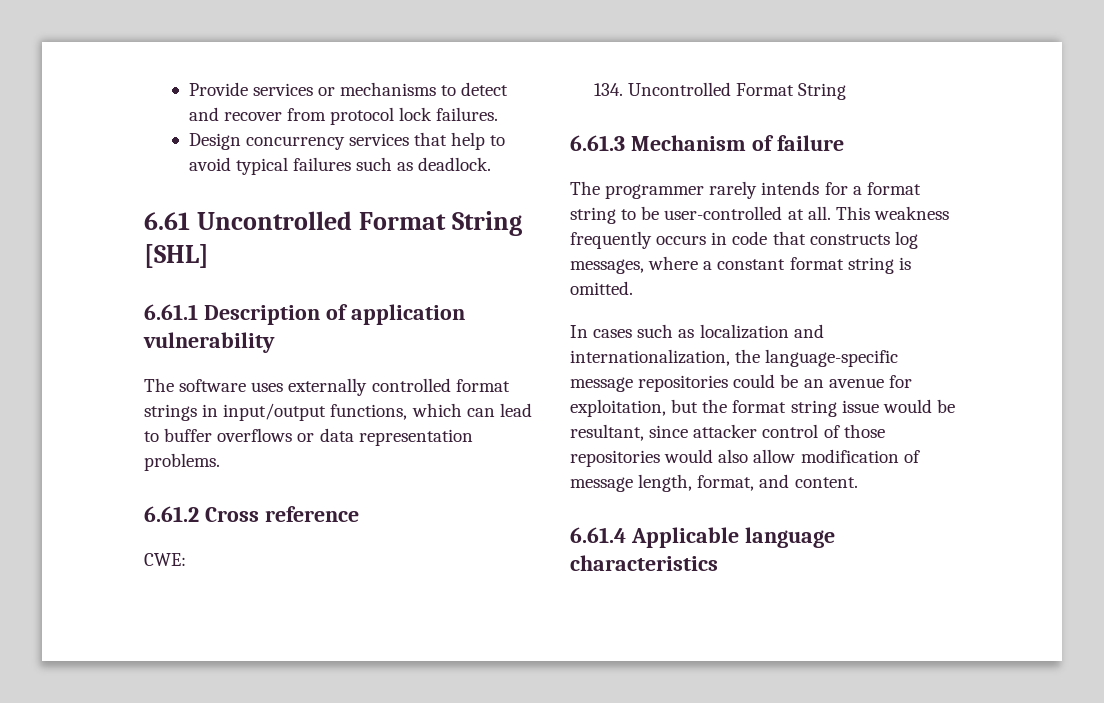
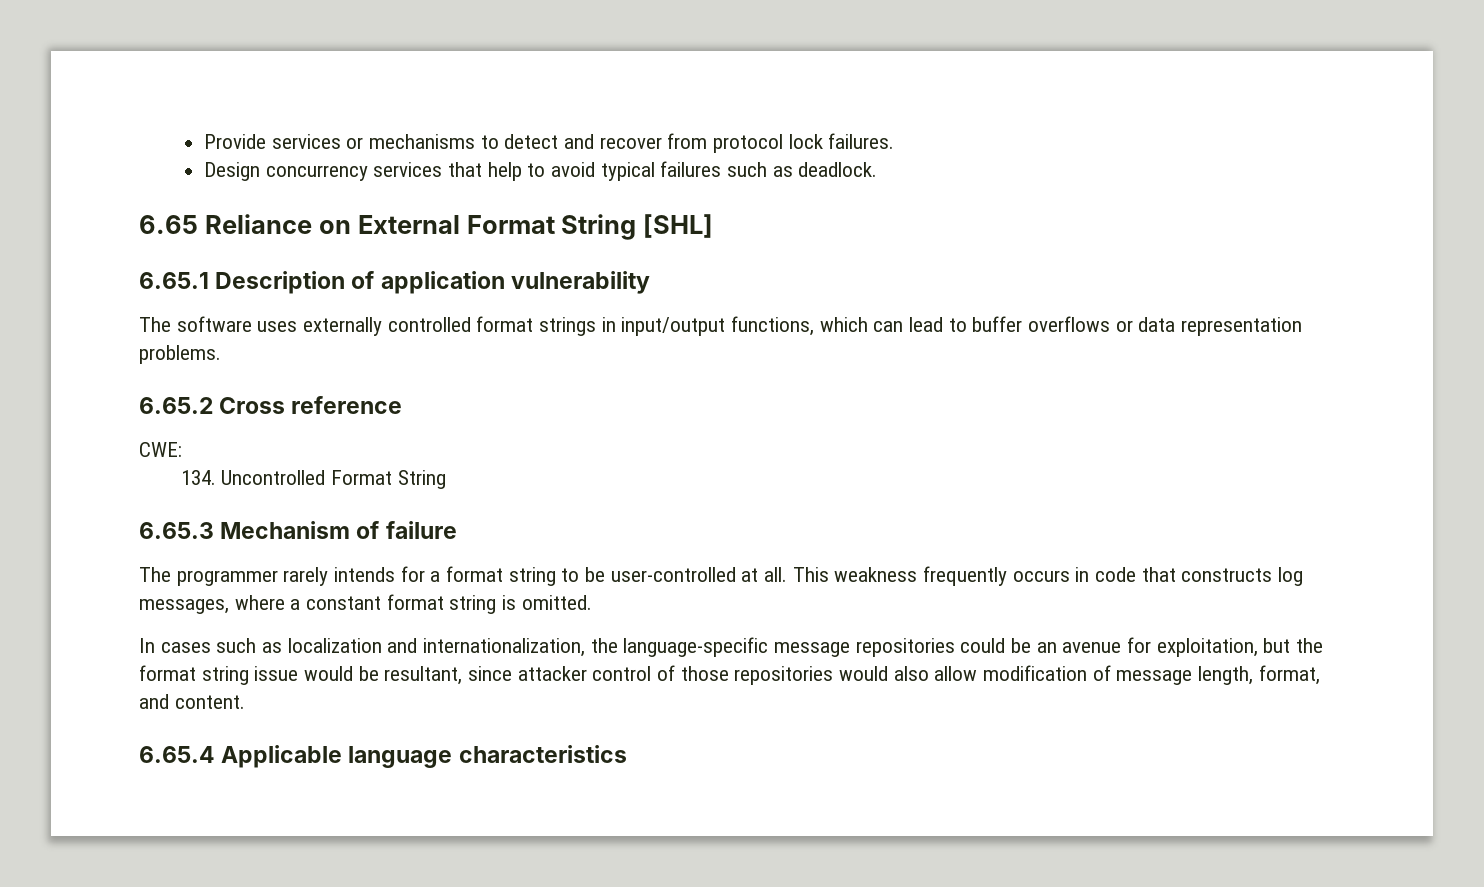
- 6.61 Uncontrolled Format String [SHL]
+ 6.65 Reliance on External Format String [SHL]
- 6.61.1 Description of application vulnerability
+ 6.65.1 Description of application vulnerability
- 6.61.2 Cross reference
+ 6.65.2 Cross reference
- 6.61.3 Mechanism of failure
+ 6.65.3 Mechanism of failure
- 6.61.4 Applicable language characteristics
+ 6.65.4 Applicable language characteristics

